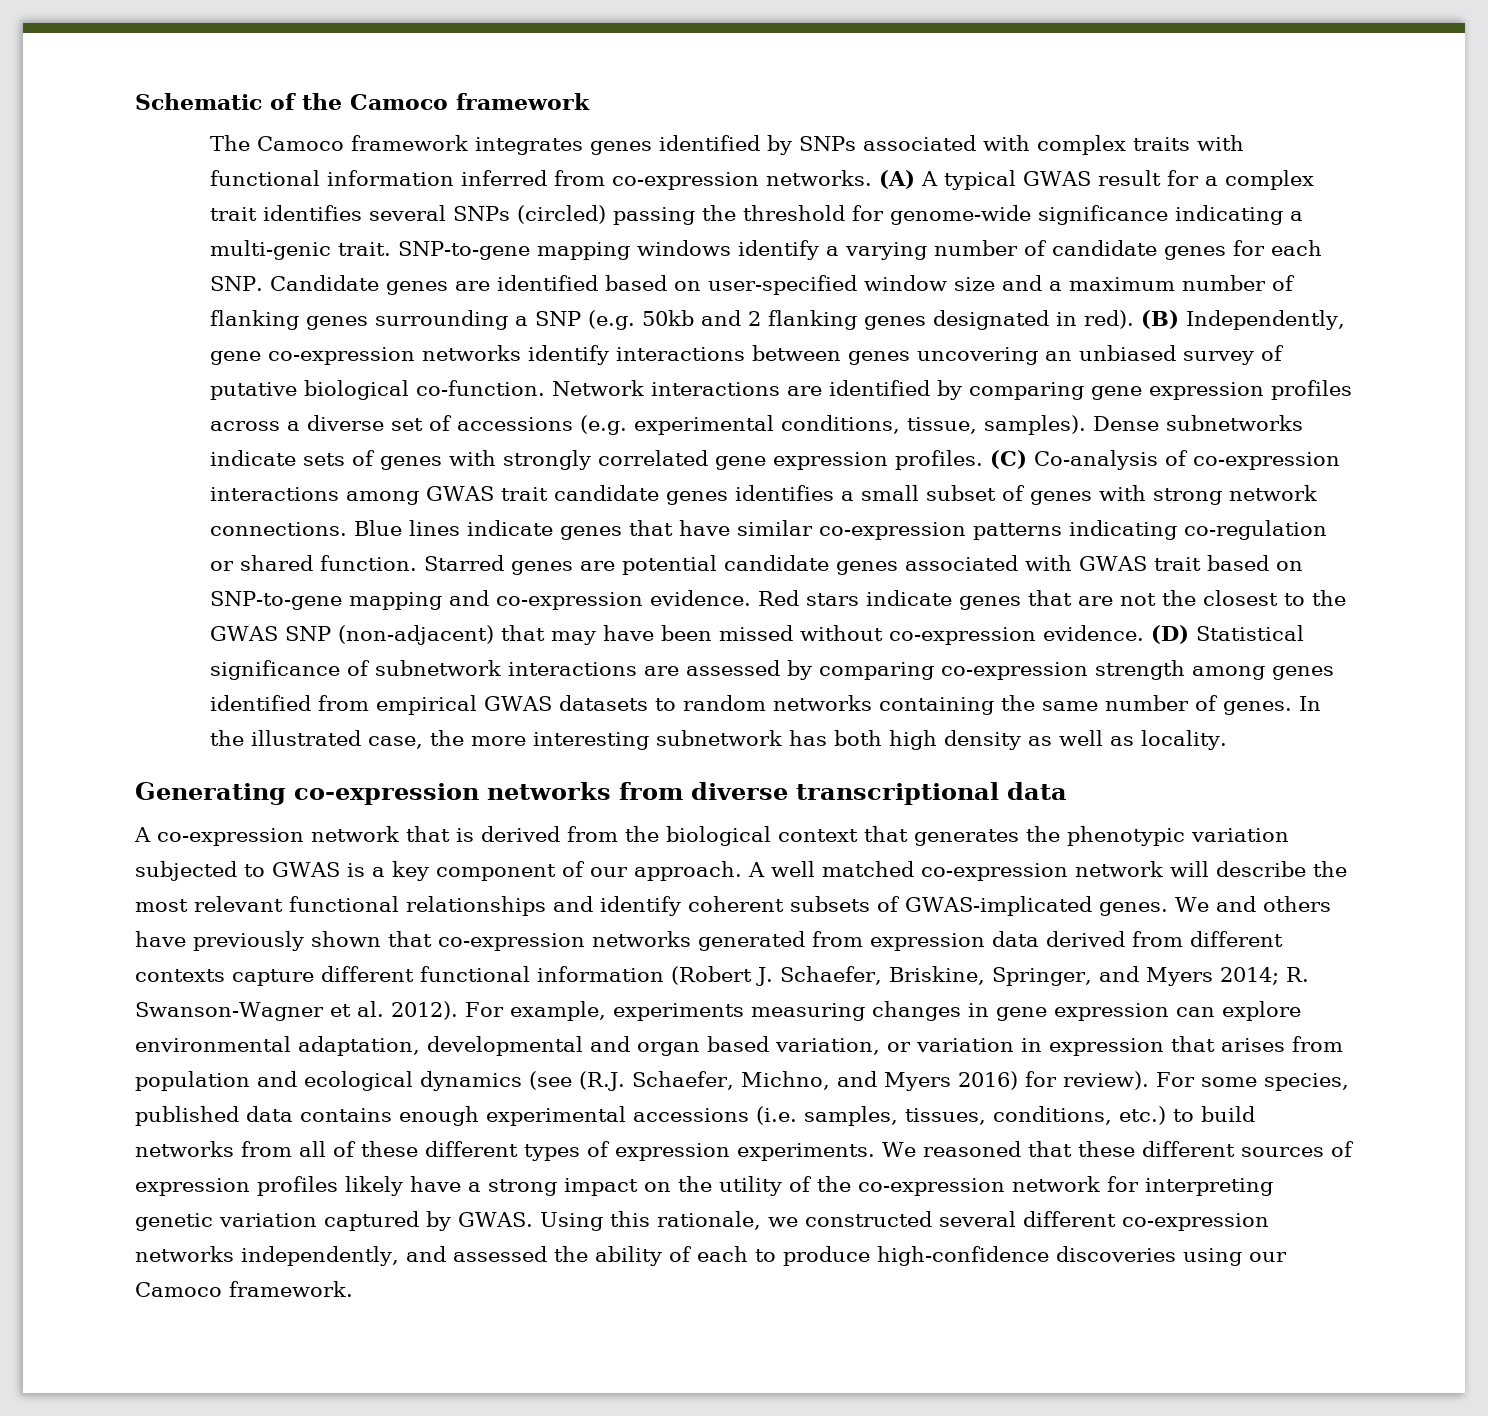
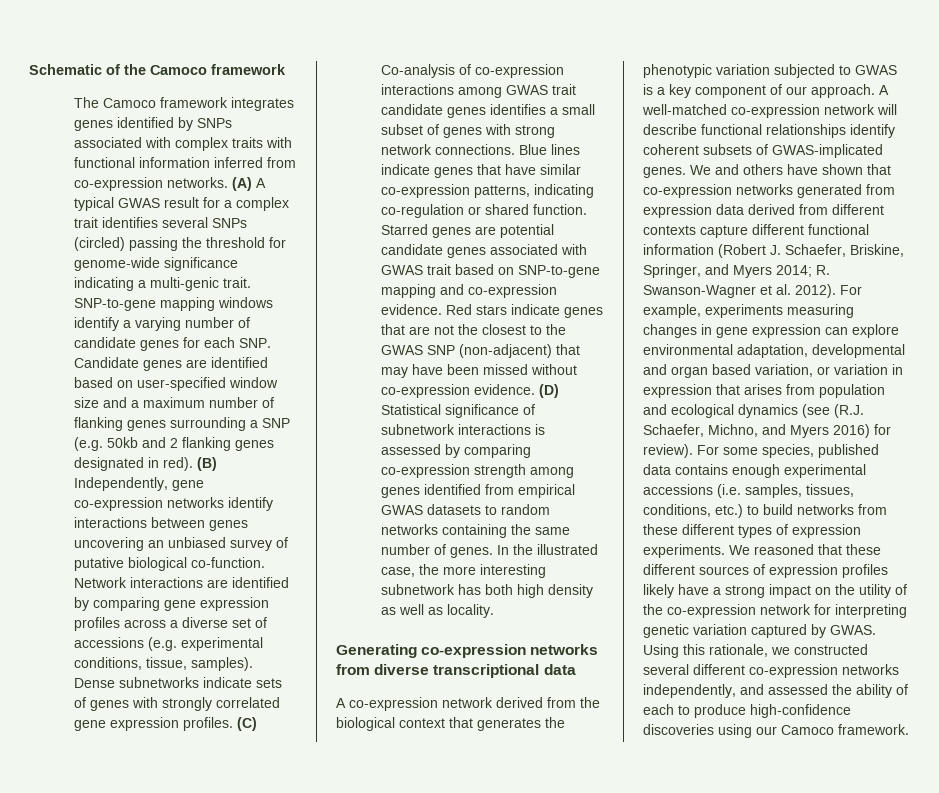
- Blue lines indicate genes that have similar co-expression patterns indicating co-regulation or shared function.
+ Blue lines indicate genes that have similar co-expression patterns, indicating co-regulation or shared function.
- (D) Statistical significance of subnetwork interactions are assessed by comparing co-expression strength among genes identified from empirical GWAS datasets to random networks containing the same number of genes.
+ (D) Statistical significance of subnetwork interactions is assessed by comparing co-expression strength among genes identified from empirical GWAS datasets to random networks containing the same number of genes.
- A co-expression network that is derived from the biological context that generates the phenotypic variation subjected to GWAS is a key component of our approach.
+ A co-expression network derived from the biological context that generates the phenotypic variation subjected to GWAS is a key component of our approach.
- A well matched co-expression network will describe the most relevant functional relationships and identify coherent subsets of GWAS-implicated genes.
+ A well-matched co-expression network will describe functional relationships identify coherent subsets of GWAS-implicated genes.
- We and others have previously shown that co-expression networks generated from expression data derived from different contexts capture different functional information (Robert J. Schaefer, Briskine, Springer, and Myers 2014; R. Swanson-Wagner et al. 2012).
+ We and others have shown that co-expression networks generated from expression data derived from different contexts capture different functional information (Robert J. Schaefer, Briskine, Springer, and Myers 2014; R. Swanson-Wagner et al. 2012).
- For some species, published data contains enough experimental accessions (i.e. samples, tissues, conditions, etc.) to build networks from all of these different types of expression experiments.
+ For some species, published data contains enough experimental accessions (i.e. samples, tissues, conditions, etc.) to build networks from these different types of expression experiments.

